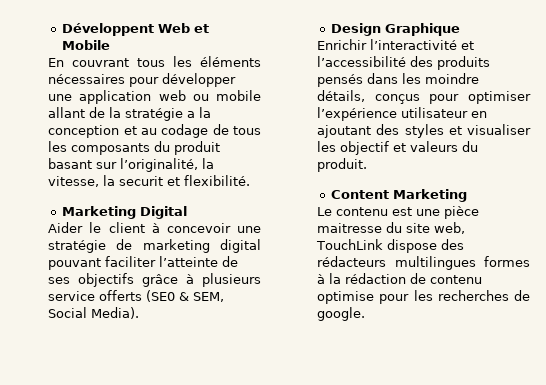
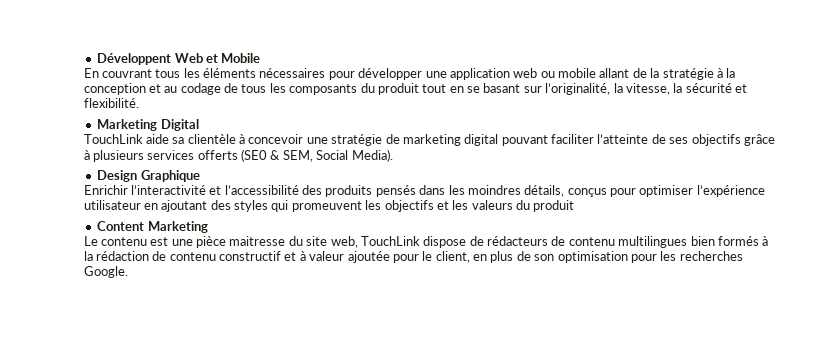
- En couvrant tous les éléments nécessaires pour développer une application web ou mobile allant de la stratégie a la conception et au codage de tous les composants du produit basant sur l’originalité, la vitesse, la securit et flexibilité.
+ En couvrant tous les éléments nécessaires pour développer une application web ou mobile allant de la stratégie à la conception et au codage de tous les composants du produit tout en se basant sur l’originalité, la vitesse, la sécurité et flexibilité.
- Aider le client à concevoir une stratégie de marketing digital pouvant faciliter l’atteinte de ses objectifs grâce à plusieurs service offerts (SE0 & SEM, Social Media).
+ TouchLink aide sa clientèle à concevoir une stratégie de marketing digital pouvant faciliter l’atteinte de ses objectifs grâce à plusieurs services offerts (SE0 & SEM, Social Media).
- Enrichir l’interactivité et l’accessibilité des produits pensés dans les moindre détails, conçus pour optimiser l’expérience utilisateur en ajoutant des styles et visualiser les objectif et valeurs du produit.
+ Enrichir l’interactivité et l’accessibilité des produits pensés dans les moindres détails, conçus pour optimiser l’expérience utilisateur en ajoutant des styles qui promeuvent les objectifs et les valeurs du produit
- Le contenu est une pièce maitresse du site web, TouchLink dispose des rédacteurs multilingues formes à la rédaction de contenu optimise pour les recherches de google.
+ Le contenu est une pièce maitresse du site web, TouchLink dispose de rédacteurs de contenu multilingues bien formés à la rédaction de contenu constructif et à valeur ajoutée pour le client, en plus de son optimisation pour les recherches Google.

